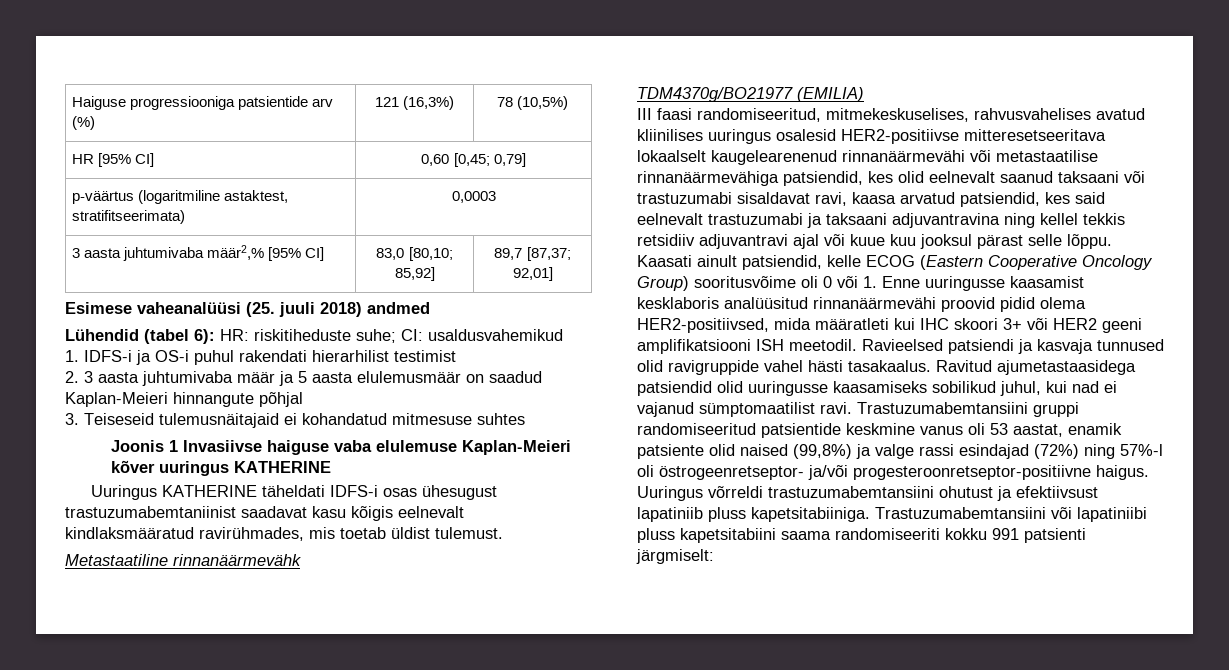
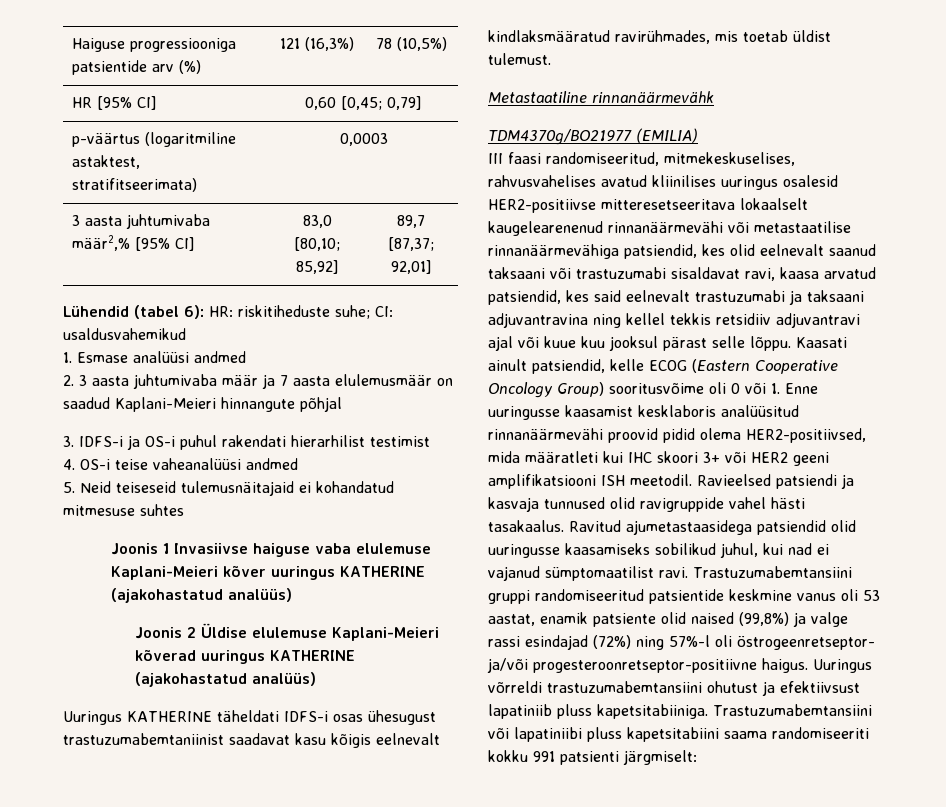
- Esimese vaheanalüüsi (25. juuli 2018) andmed
- 1. IDFS-i ja OS-i puhul rakendati hierarhilist testimist
+ 1. Esmase analüüsi andmed
+ 2. 3 aasta juhtumivaba määr ja 7 aasta elulemusmäär on saadud Kaplani-Meieri hinnangute põhjal
+ 3. IDFS-i ja OS-i puhul rakendati hierarhilist testimist
- 2. 3 aasta juhtumivaba määr ja 5 aasta elulemusmäär on saadud Kaplan-Meieri hinnangute põhjal
- 3. Teiseseid tulemusnäitajaid ei kohandatud mitmesuse suhtes
+ 4. OS-i teise vaheanalüüsi andmed
+ 5. Neid teiseseid tulemusnäitajaid ei kohandatud mitmesuse suhtes
- Joonis 1 Invasiivse haiguse vaba elulemuse Kaplan-Meieri kõver uuringus KATHERINE
+ Joonis 1 Invasiivse haiguse vaba elulemuse Kaplani-Meieri kõver uuringus KATHERINE (ajakohastatud analüüs)
+ Joonis 2 Üldise elulemuse Kaplani-Meieri kõverad uuringus KATHERINE (ajakohastatud analüüs)

